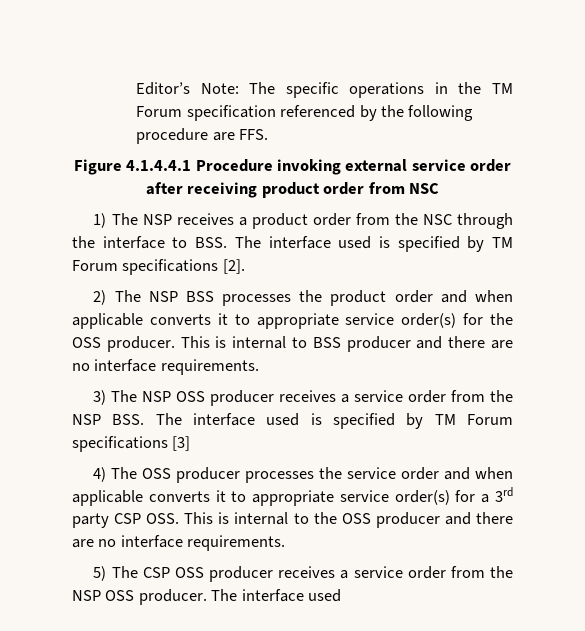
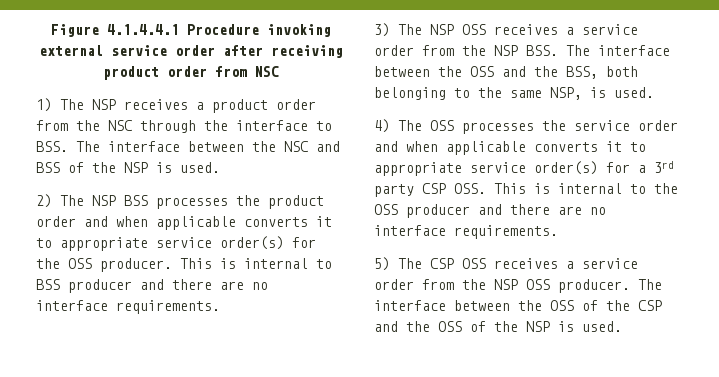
- Editor’s Note: The specific operations in the TM Forum specification referenced by the following procedure are FFS.
- 1) The NSP receives a product order from the NSC through the interface to BSS. The interface used is specified by TM Forum specifications [2].
+ 1) The NSP receives a product order from the NSC through the interface to BSS. The interface between the NSC and BSS of the NSP is used.
- 3) The NSP OSS producer receives a service order from the NSP BSS. The interface used is specified by TM Forum specifications [3]
+ 3) The NSP OSS receives a service order from the NSP BSS. The interface between the OSS and the BSS, both belonging to the same NSP, is used.
- 4) The OSS producer processes the service order and when applicable converts it to appropriate service order(s) for a 3rd party CSP OSS. This is internal to the OSS producer and there are no interface requirements.
+ 4) The OSS processes the service order and when applicable converts it to appropriate service order(s) for a 3rd party CSP OSS. This is internal to the OSS producer and there are no interface requirements.
- 5) The CSP OSS producer receives a service order from the NSP OSS producer. The interface used
+ 5) The CSP OSS receives a service order from the NSP OSS producer. The interface between the OSS of the CSP and the OSS of the NSP is used.

